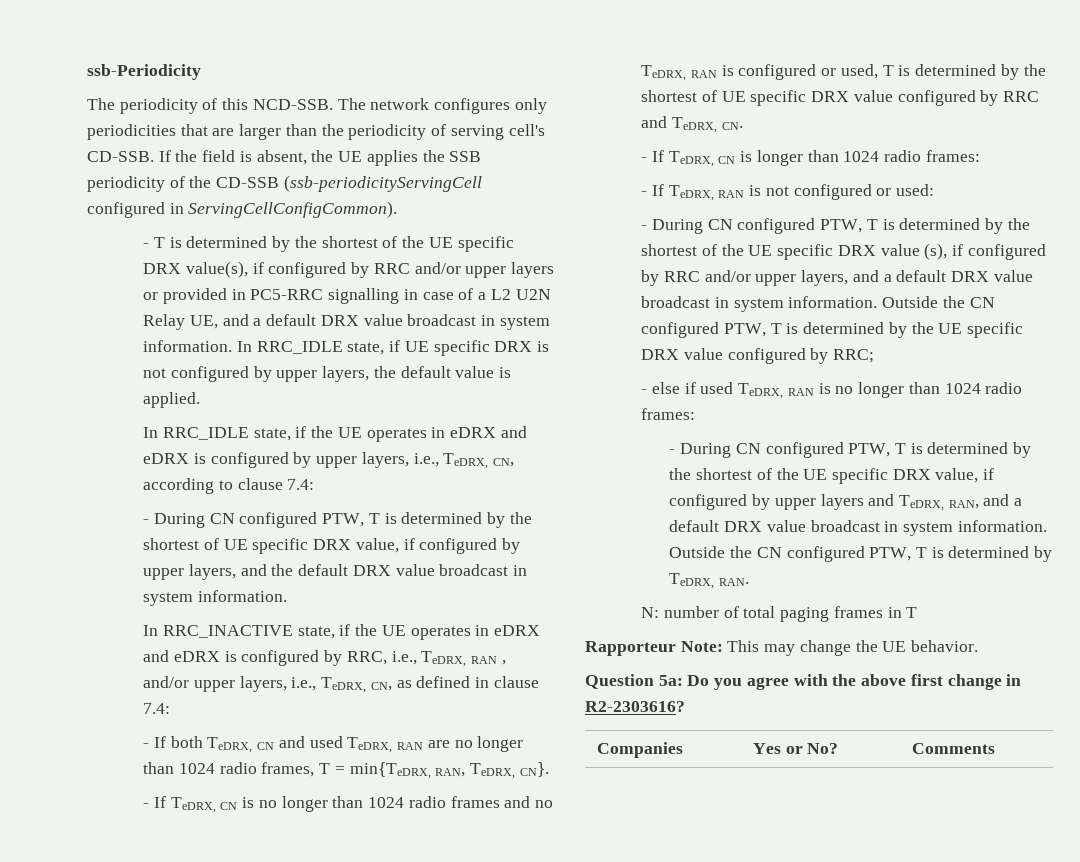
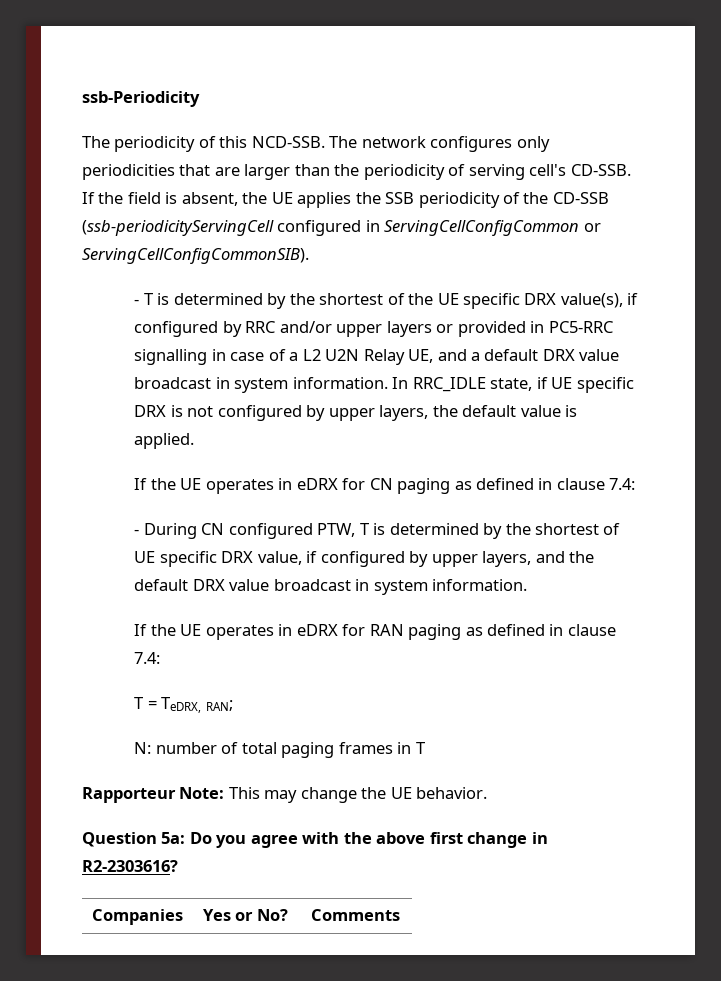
- If the field is absent, the UE applies the SSB periodicity of the CD-SSB (ssb-periodicityServingCell configured in ServingCellConfigCommon).
+ If the field is absent, the UE applies the SSB periodicity of the CD-SSB (ssb-periodicityServingCell configured in ServingCellConfigCommon or ServingCellConfigCommonSIB).
- In RRC_IDLE state, if the UE operates in eDRX and eDRX is configured by upper layers, i.e., TeDRX, CN, according to clause 7.4:
+ If the UE operates in eDRX for CN paging as defined in clause 7.4:
- In RRC_INACTIVE state, if the UE operates in eDRX and eDRX is configured by RRC, i.e., TeDRX, RAN , and/or upper layers, i.e., TeDRX, CN, as defined in clause 7.4:
- - If both TeDRX, CN and used TeDRX, RAN are no longer than 1024 radio frames, T = min{TeDRX, RAN, TeDRX, CN}.
- - If TeDRX, CN is no longer than 1024 radio frames and no TeDRX, RAN is configured or used, T is determined by the shortest of UE specific DRX value configured by RRC and TeDRX, CN.
- - If TeDRX, CN is longer than 1024 radio frames:
- - If TeDRX, RAN is not configured or used:
- - During CN configured PTW, T is determined by the shortest of the UE specific DRX value (s), if configured by RRC and/or upper layers, and a default DRX value broadcast in system information. Outside the CN configured PTW, T is determined by the UE specific DRX value configured by RRC;
- - else if used TeDRX, RAN is no longer than 1024 radio frames:
- - During CN configured PTW, T is determined by the shortest of the UE specific DRX value, if configured by upper layers and TeDRX, RAN, and a default DRX value broadcast in system information. Outside the CN configured PTW, T is determined by TeDRX, RAN.
+ If the UE operates in eDRX for RAN paging as defined in clause 7.4:
+ T = TeDRX, RAN;

